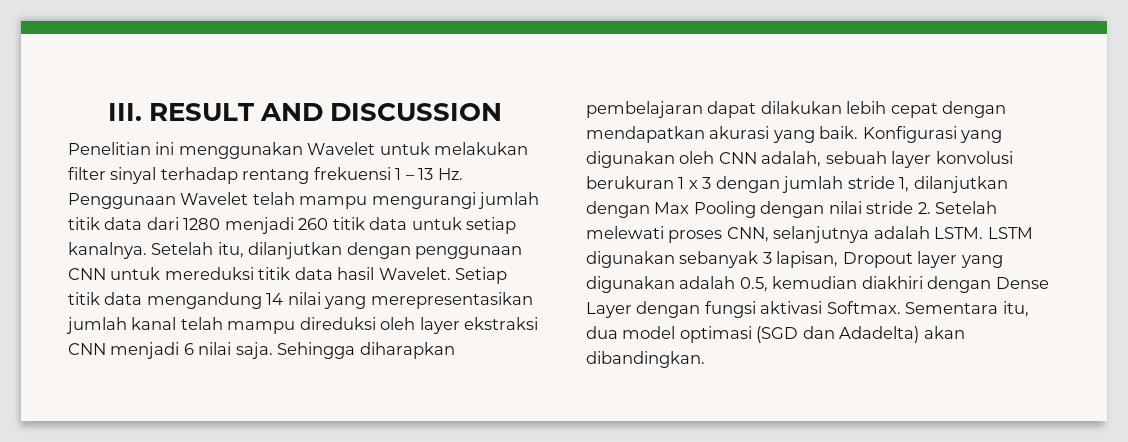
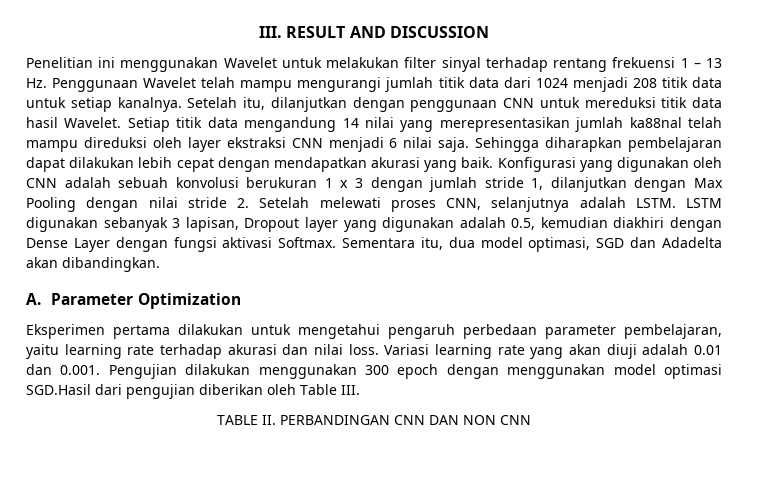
- Penelitian ini menggunakan Wavelet untuk melakukan filter sinyal terhadap rentang frekuensi 1 – 13 Hz. Penggunaan Wavelet telah mampu mengurangi jumlah titik data dari 1280 menjadi 260 titik data untuk setiap kanalnya.
+ Penelitian ini menggunakan Wavelet untuk melakukan filter sinyal terhadap rentang frekuensi 1 – 13 Hz. Penggunaan Wavelet telah mampu mengurangi jumlah titik data dari 1024 menjadi 208 titik data untuk setiap kanalnya.
- Setiap titik data mengandung 14 nilai yang merepresentasikan jumlah kanal telah mampu direduksi oleh layer ekstraksi CNN menjadi 6 nilai saja.
+ Setiap titik data mengandung 14 nilai yang merepresentasikan jumlah ka88nal telah mampu direduksi oleh layer ekstraksi CNN menjadi 6 nilai saja.
- Konfigurasi yang digunakan oleh CNN adalah, sebuah layer konvolusi berukuran 1 x 3 dengan jumlah stride 1, dilanjutkan dengan Max Pooling dengan nilai stride 2. Setelah melewati proses CNN, selanjutnya adalah LSTM.
+ Konfigurasi yang digunakan oleh CNN adalah sebuah konvolusi berukuran 1 x 3 dengan jumlah stride 1, dilanjutkan dengan Max Pooling dengan nilai stride 2. Setelah melewati proses CNN, selanjutnya adalah LSTM.
- Sementara itu, dua model optimasi (SGD dan Adadelta) akan dibandingkan.
+ Sementara itu, dua model optimasi, SGD dan Adadelta akan dibandingkan.
+ A. Parameter Optimization
+ Eksperimen pertama dilakukan untuk mengetahui pengaruh perbedaan parameter pembelajaran, yaitu learning rate terhadap akurasi dan nilai loss. Variasi learning rate yang akan diuji adalah 0.01 dan 0.001. Pengujian dilakukan menggunakan 300 epoch dengan menggunakan model optimasi SGD.Hasil dari pengujian diberikan oleh Table III.
+ TABLE II. PERBANDINGAN CNN DAN NON CNN

